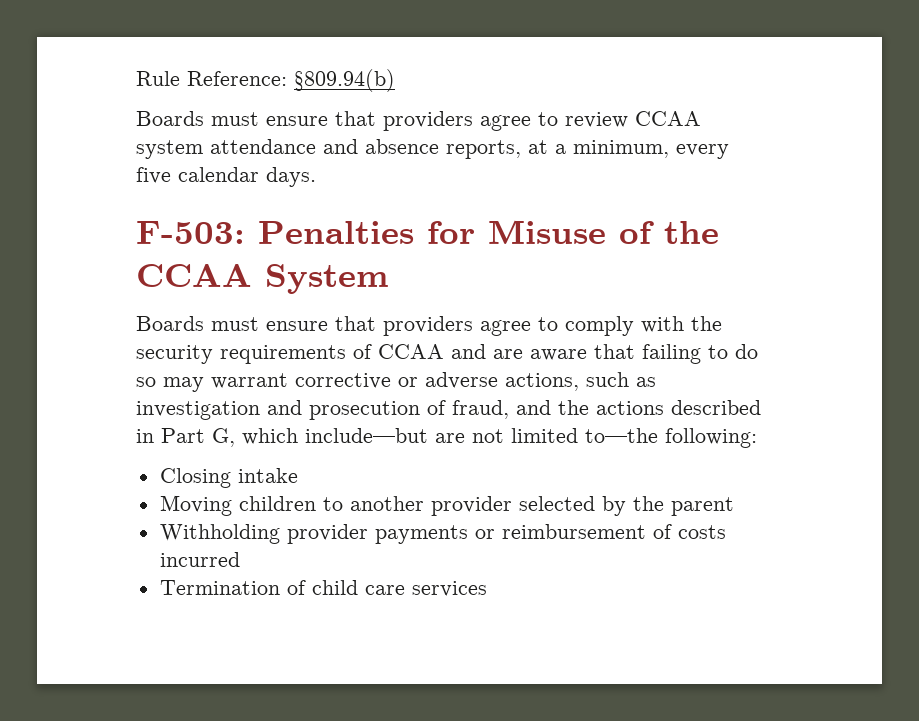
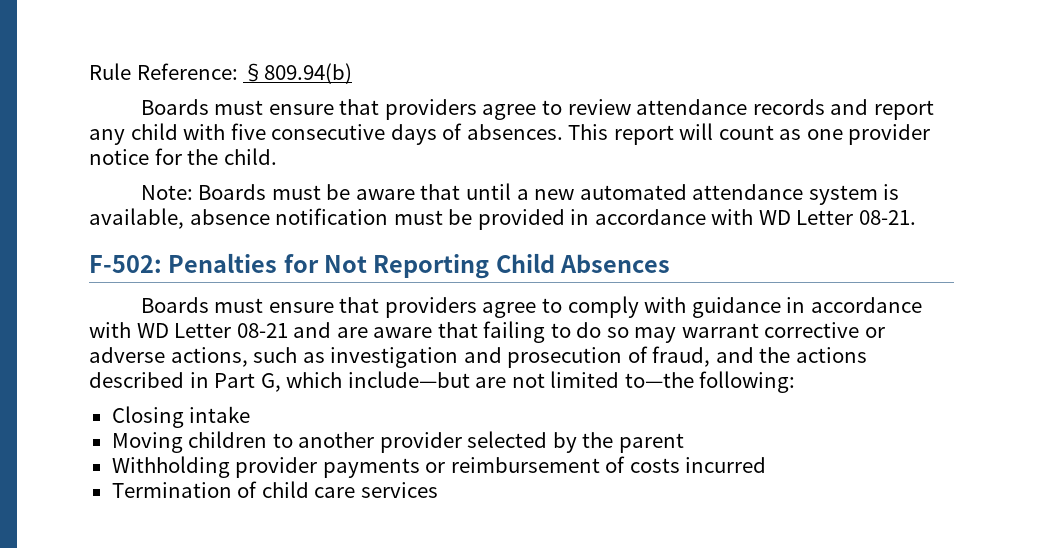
- Boards must ensure that providers agree to review CCAA system attendance and absence reports, at a minimum, every five calendar days.
- F-503: Penalties for Misuse of the CCAA System
+ Boards must ensure that providers agree to review attendance records and report any child with five consecutive days of absences. This report will count as one provider notice for the child.
+ Note: Boards must be aware that until a new automated attendance system is available, absence notification must be provided in accordance with WD Letter 08-21.
+ F-502: Penalties for Not Reporting Child Absences
- Boards must ensure that providers agree to comply with the security requirements of CCAA and are aware that failing to do so may warrant corrective or adverse actions, such as investigation and prosecution of fraud, and the actions described in Part G, which include—but are not limited to—the following:
+ Boards must ensure that providers agree to comply with guidance in accordance with WD Letter 08-21 and are aware that failing to do so may warrant corrective or adverse actions, such as investigation and prosecution of fraud, and the actions described in Part G, which include—but are not limited to—the following:

